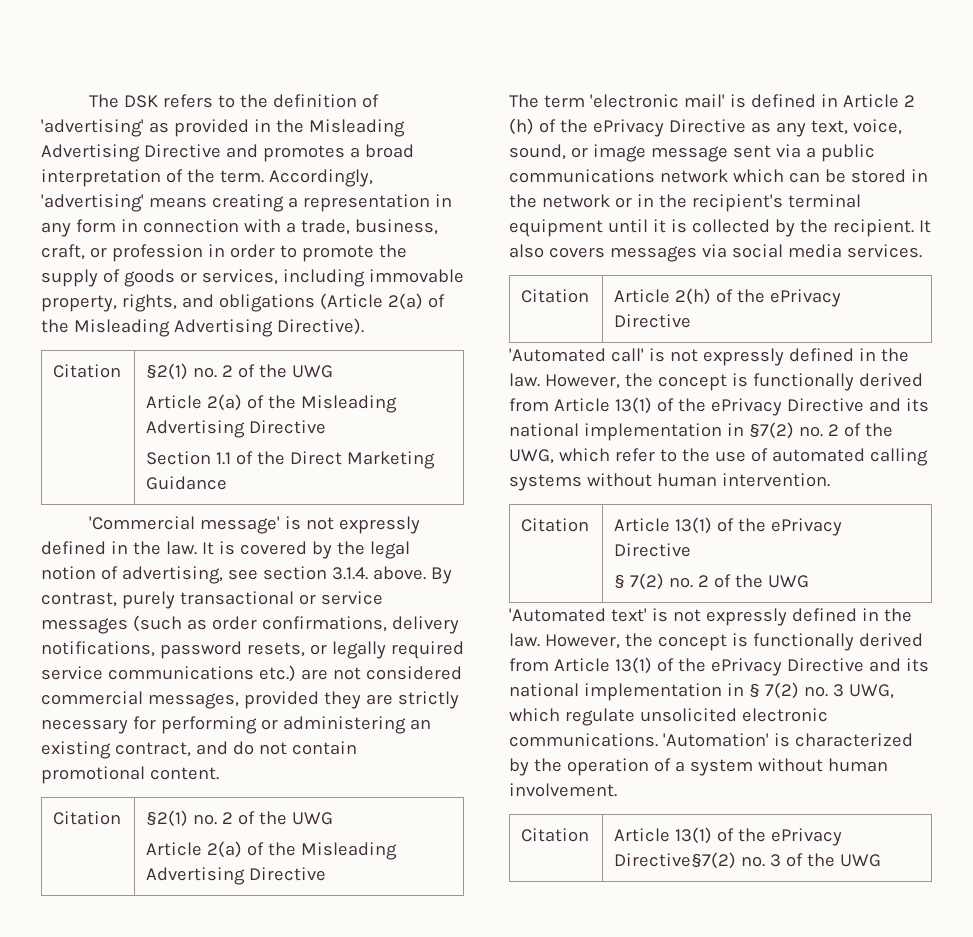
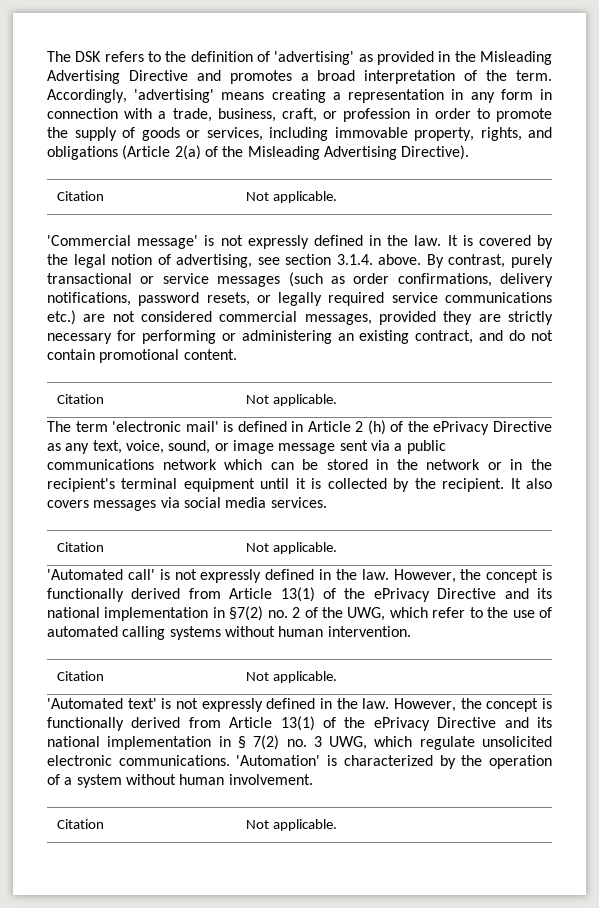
  Accordingly, 'advertising' means creating a representation in any form in connection with a trade, business, craft, or profession in order to promote the supply of goods or services, including immovable property, rights, and obligations (Article 2(a) of the Misleading Advertising Directive).
- Citation | §2(1) no. 2 of the UWG
- Article 2(a) of the Misleading Advertising Directive
- Section 1.1 of the Direct Marketing Guidance
+ Citation | Not applicable.
  By contrast, purely transactional or service messages (such as order confirmations, delivery notifications, password resets, or legally required service communications etc.) are not considered commercial messages, provided they are strictly necessary for performing or administering an existing contract, and do not contain promotional content.
- Citation | §2(1) no. 2 of the UWG
- Article 2(a) of the Misleading Advertising Directive
+ Citation | Not applicable.
  It also covers messages via social media services.
- Citation | Article 2(h) of the ePrivacy Directive
+ Citation | Not applicable.
  However, the concept is functionally derived from Article 13(1) of the ePrivacy Directive and its national implementation in §7(2) no. 2 of the UWG, which refer to the use of automated calling systems without human intervention.
- Citation | Article 13(1) of the ePrivacy Directive
- § 7(2) no. 2 of the UWG
+ Citation | Not applicable.
  'Automation' is characterized by the operation of a system without human involvement.
- Citation | Article 13(1) of the ePrivacy Directive§7(2) no. 3 of the UWG
+ Citation | Not applicable.

